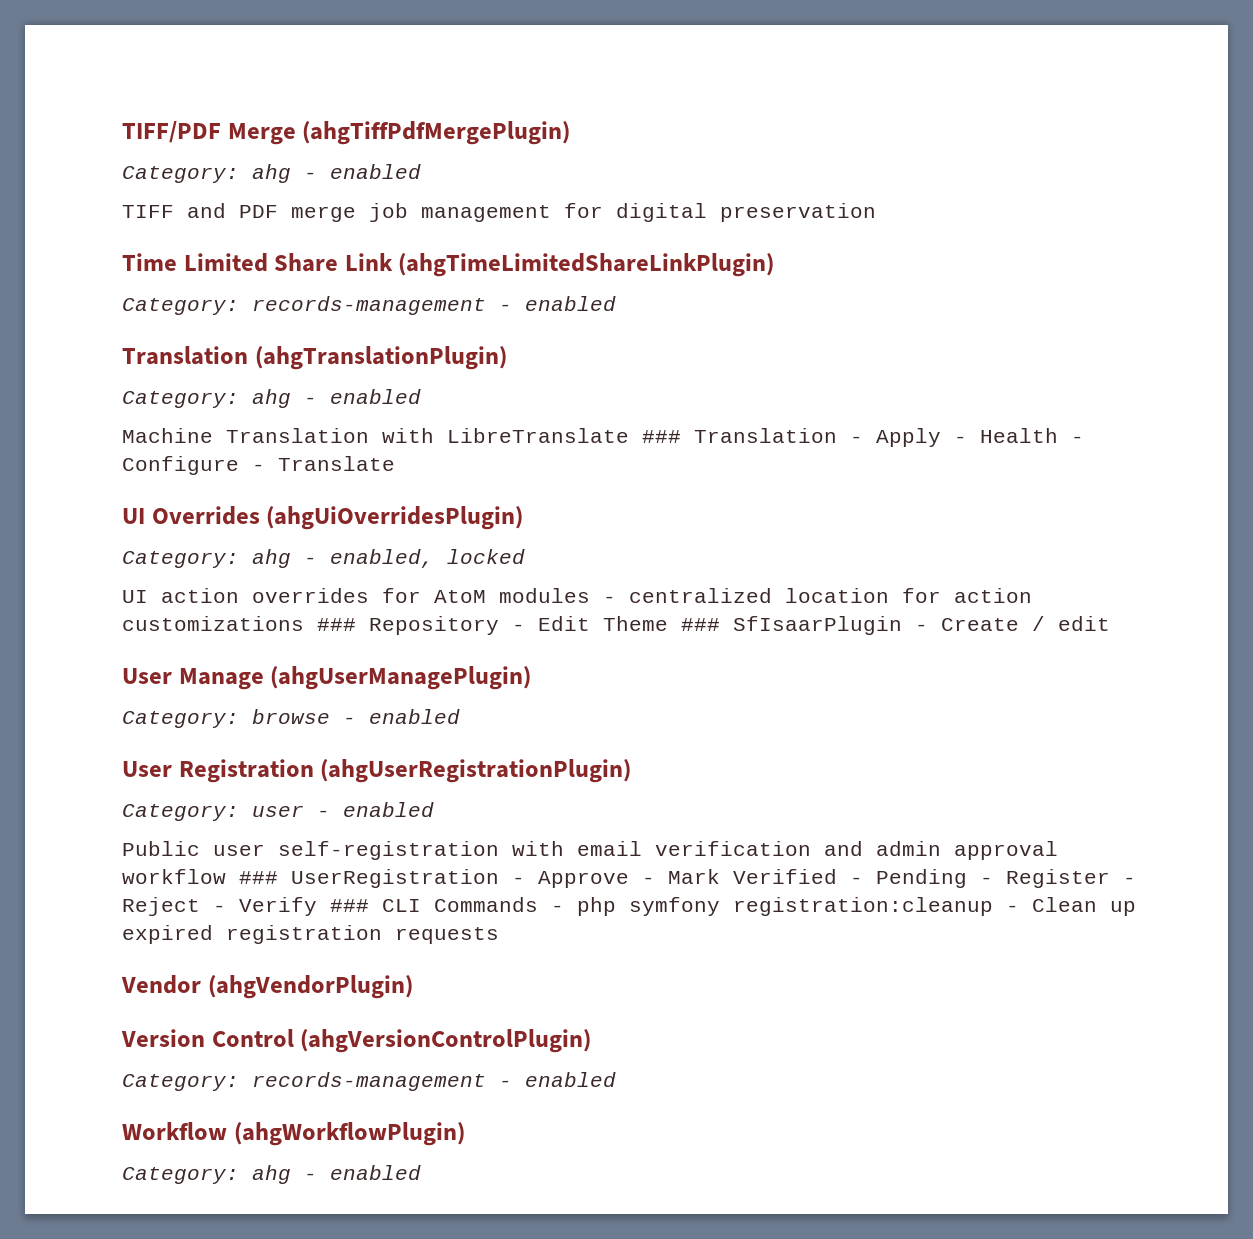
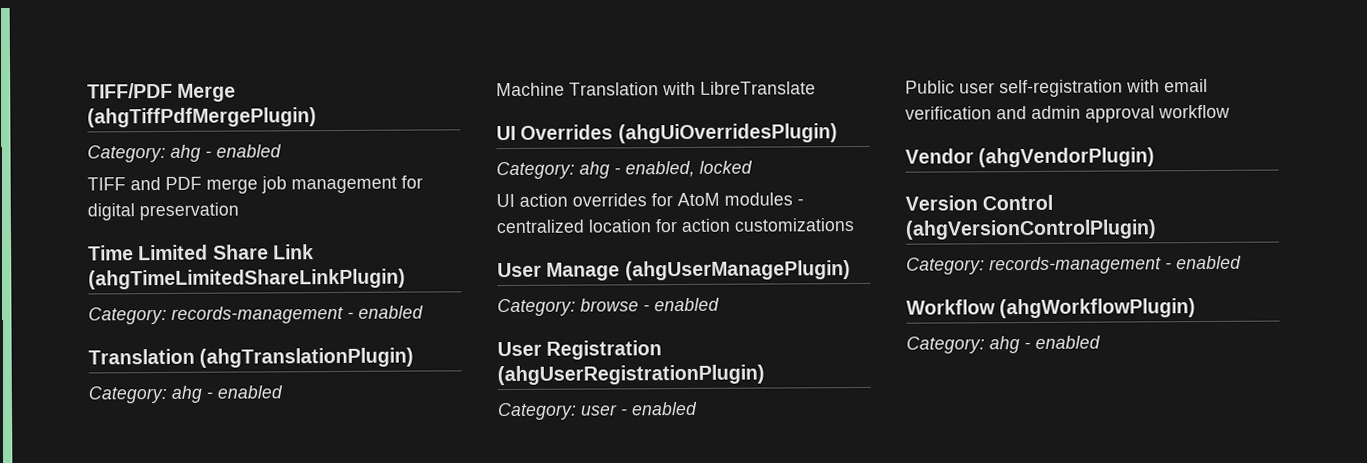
- Machine Translation with LibreTranslate ### Translation - Apply - Health - Configure - Translate
+ Machine Translation with LibreTranslate
- UI action overrides for AtoM modules - centralized location for action customizations ### Repository - Edit Theme ### SfIsaarPlugin - Create / edit
+ UI action overrides for AtoM modules - centralized location for action customizations
- Public user self-registration with email verification and admin approval workflow ### UserRegistration - Approve - Mark Verified - Pending - Register - Reject - Verify ### CLI Commands - php symfony registration:cleanup - Clean up expired registration requests
+ Public user self-registration with email verification and admin approval workflow

